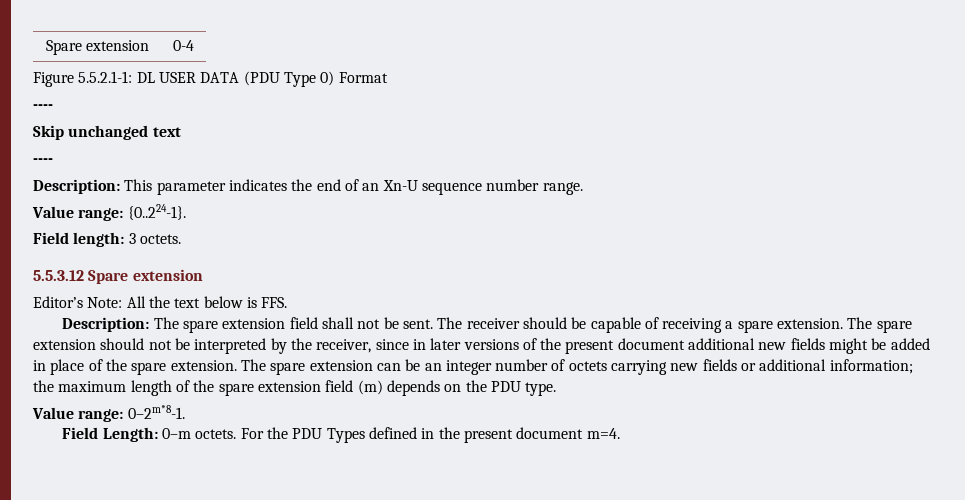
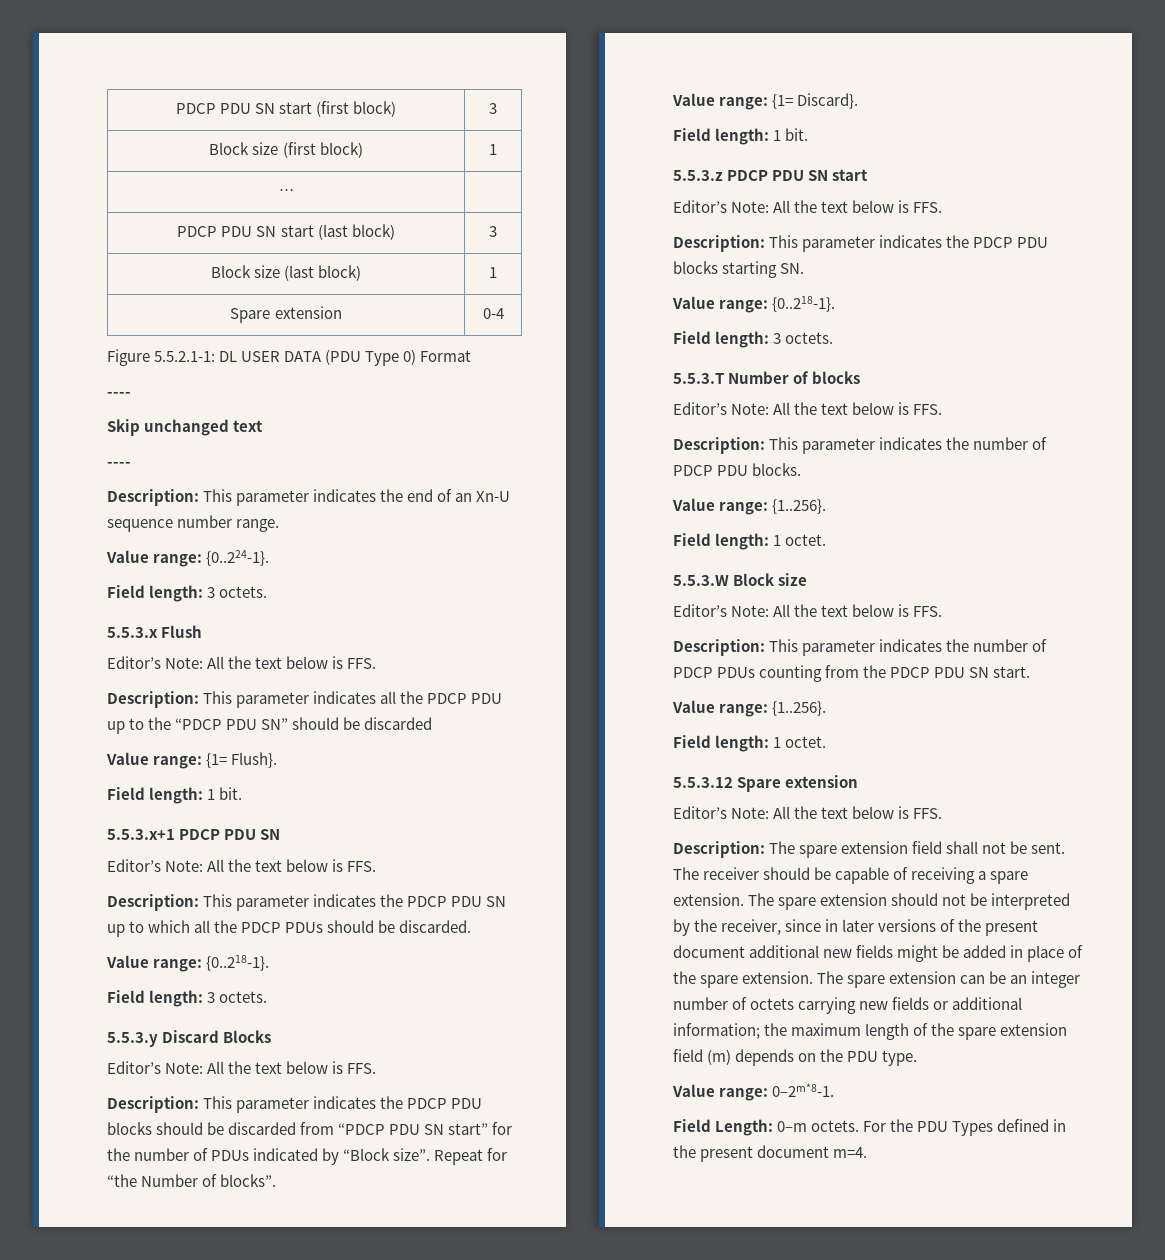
+ PDCP PDU SN start (first block) | 3
+ Block size (first block) | 1
+ … |
+ PDCP PDU SN start (last block) | 3
+ Block size (last block) | 1
+ 5.5.3.x Flush
+ Editor’s Note: All the text below is FFS.
+ Description: This parameter indicates all the PDCP PDU up to the “PDCP PDU SN” should be discarded
+ Value range: {1= Flush}.
+ Field length: 1 bit.
+ 5.5.3.x+1 PDCP PDU SN
+ Editor’s Note: All the text below is FFS.
+ Description: This parameter indicates the PDCP PDU SN up to which all the PDCP PDUs should be discarded.
+ Value range: {0..218-1}.
+ Field length: 3 octets.
+ 5.5.3.y Discard Blocks
+ Editor’s Note: All the text below is FFS.
+ Description: This parameter indicates the PDCP PDU blocks should be discarded from “PDCP PDU SN start” for the number of PDUs indicated by “Block size”. Repeat for “the Number of blocks”.
+ Value range: {1= Discard}.
+ Field length: 1 bit.
+ 5.5.3.z PDCP PDU SN start
+ Editor’s Note: All the text below is FFS.
+ Description: This parameter indicates the PDCP PDU blocks starting SN.
+ Value range: {0..218-1}.
+ Field length: 3 octets.
+ 5.5.3.T Number of blocks
+ Editor’s Note: All the text below is FFS.
+ Description: This parameter indicates the number of PDCP PDU blocks.
+ Value range: {1..256}.
+ Field length: 1 octet.
+ 5.5.3.W Block size
+ Editor’s Note: All the text below is FFS.
+ Description: This parameter indicates the number of PDCP PDUs counting from the PDCP PDU SN start.
+ Value range: {1..256}.
+ Field length: 1 octet.

